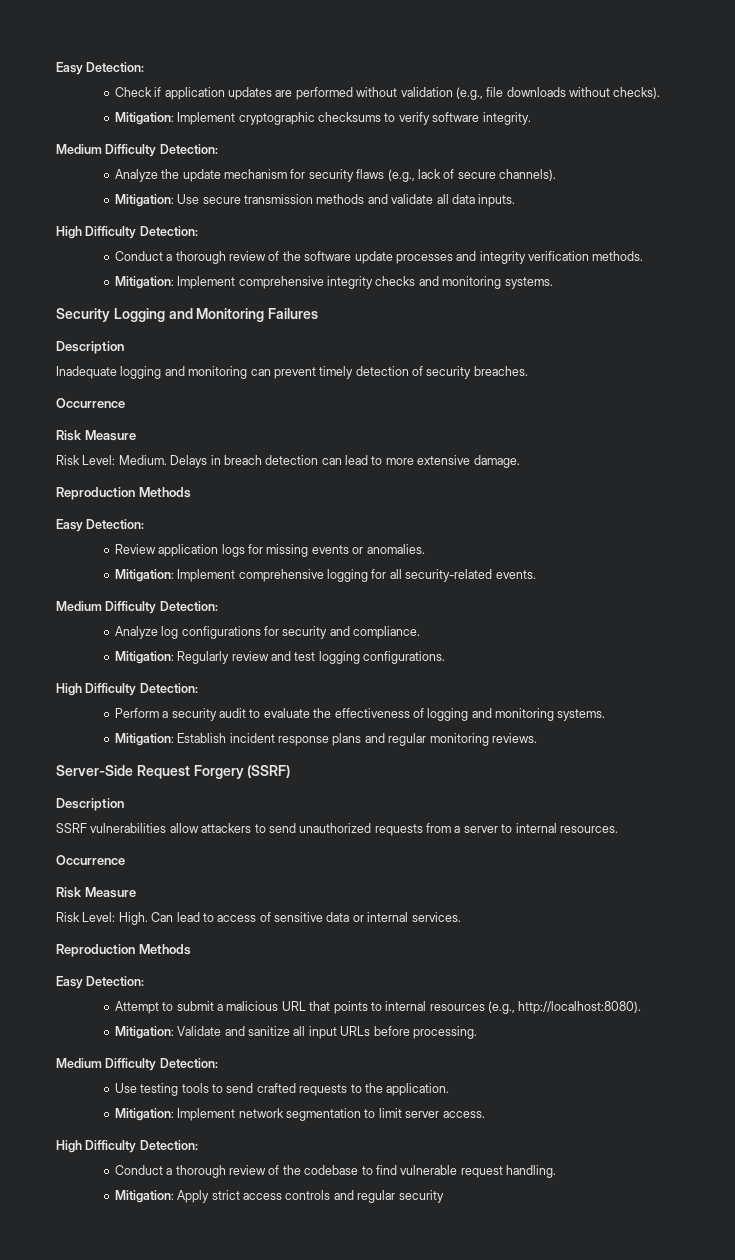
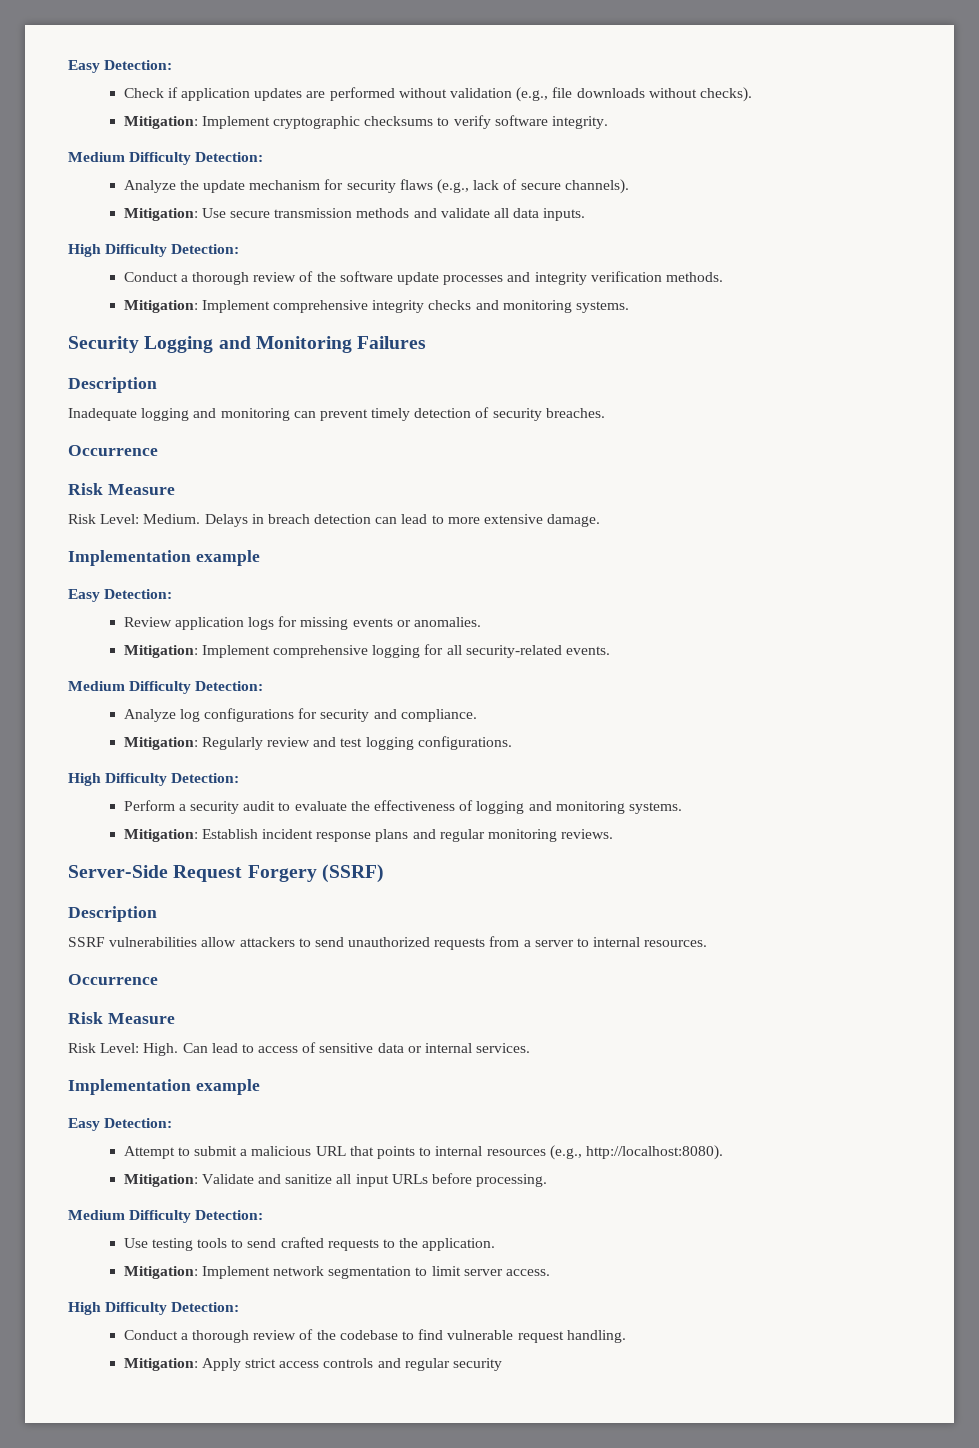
  Delays in breach detection can lead to more extensive damage.
- Reproduction Methods
+ Implementation example
  Can lead to access of sensitive data or internal services.
- Reproduction Methods
+ Implementation example

